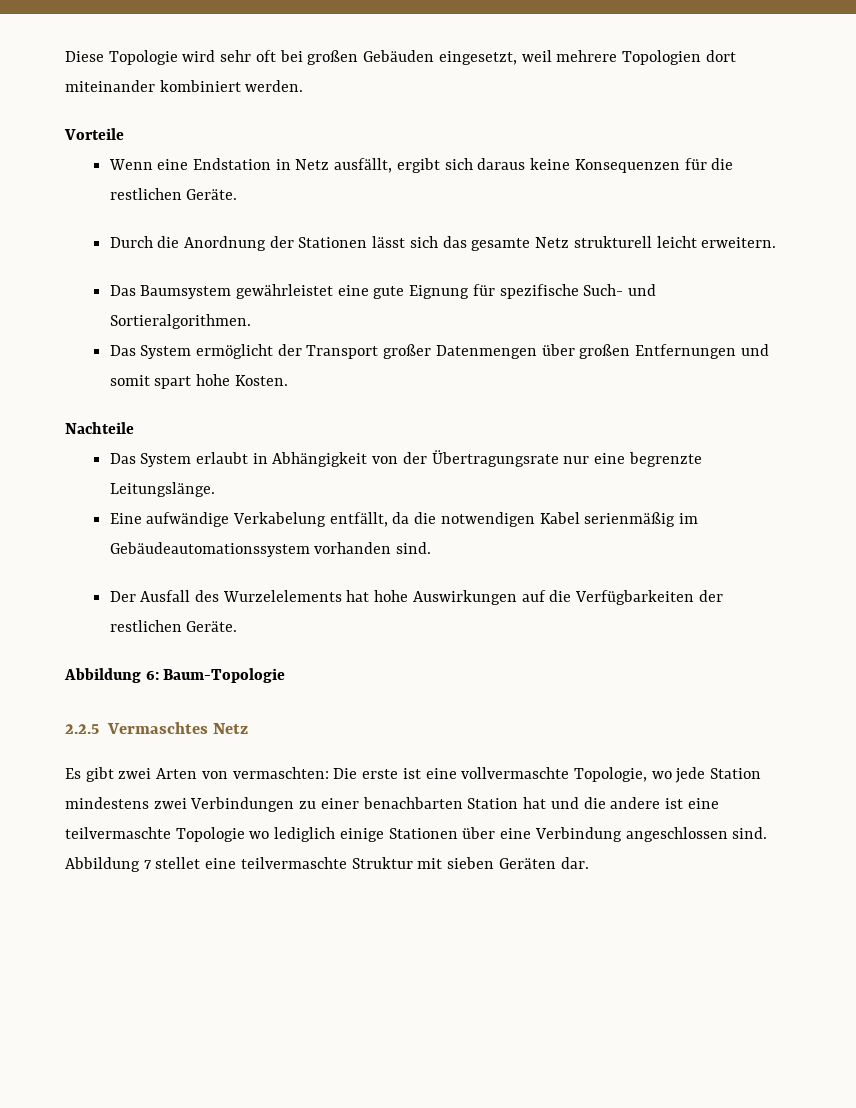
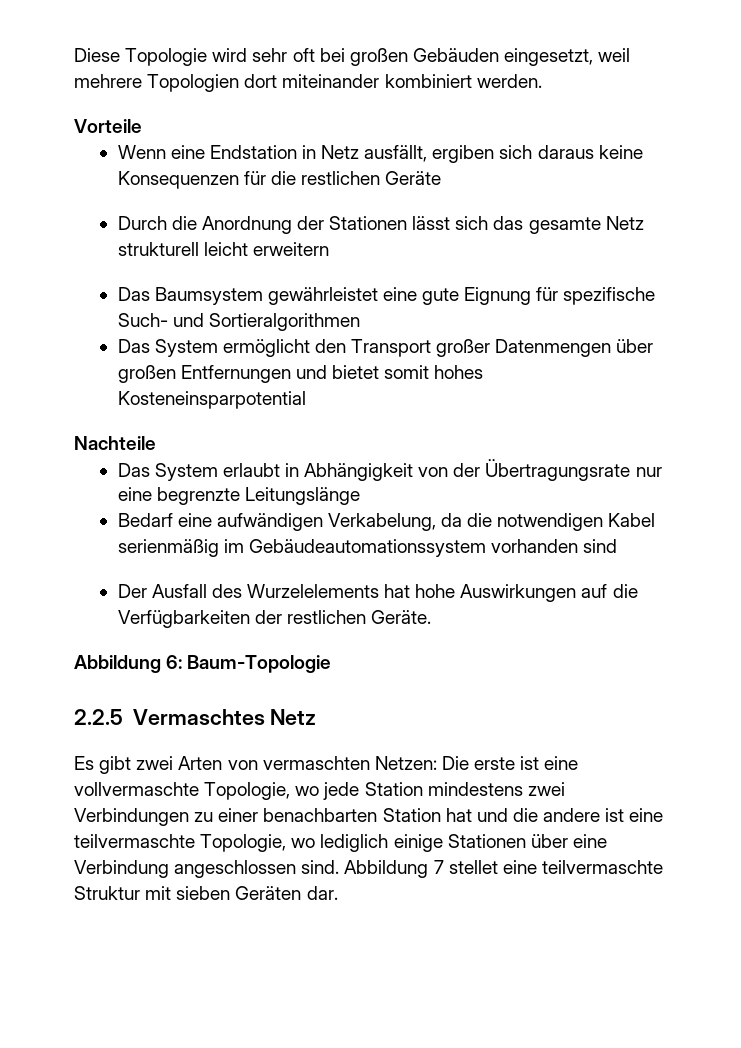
- Wenn eine Endstation in Netz ausfällt, ergibt sich daraus keine Konsequenzen für die restlichen Geräte.
+ Wenn eine Endstation in Netz ausfällt, ergiben sich daraus keine Konsequenzen für die restlichen Geräte
- Durch die Anordnung der Stationen lässt sich das gesamte Netz strukturell leicht erweitern.
+ Durch die Anordnung der Stationen lässt sich das gesamte Netz strukturell leicht erweitern
- Das Baumsystem gewährleistet eine gute Eignung für spezifische Such- und Sortieralgorithmen.
+ Das Baumsystem gewährleistet eine gute Eignung für spezifische Such- und Sortieralgorithmen
- Das System ermöglicht der Transport großer Datenmengen über großen Entfernungen und somit spart hohe Kosten.
+ Das System ermöglicht den Transport großer Datenmengen über großen Entfernungen und bietet somit hohes Kosteneinsparpotential
- Das System erlaubt in Abhängigkeit von der Übertragungsrate nur eine begrenzte Leitungslänge.
- Eine aufwändige Verkabelung entfällt, da die notwendigen Kabel serienmäßig im Gebäudeautomationssystem vorhanden sind.
+ Das System erlaubt in Abhängigkeit von der Übertragungsrate nur eine begrenzte Leitungslänge
+ Bedarf eine aufwändigen Verkabelung, da die notwendigen Kabel serienmäßig im Gebäudeautomationssystem vorhanden sind
- Es gibt zwei Arten von vermaschten: Die erste ist eine vollvermaschte Topologie, wo jede Station mindestens zwei Verbindungen zu einer benachbarten Station hat und die andere ist eine teilvermaschte Topologie wo lediglich einige Stationen über eine Verbindung angeschlossen sind.
+ Es gibt zwei Arten von vermaschten Netzen: Die erste ist eine vollvermaschte Topologie, wo jede Station mindestens zwei Verbindungen zu einer benachbarten Station hat und die andere ist eine teilvermaschte Topologie, wo lediglich einige Stationen über eine Verbindung angeschlossen sind.

